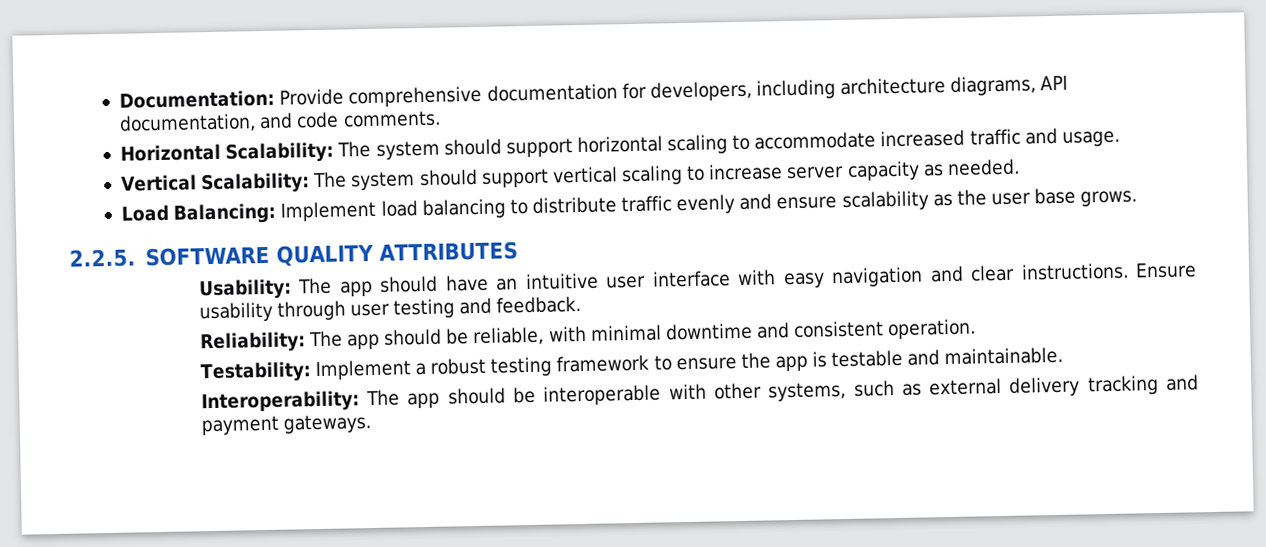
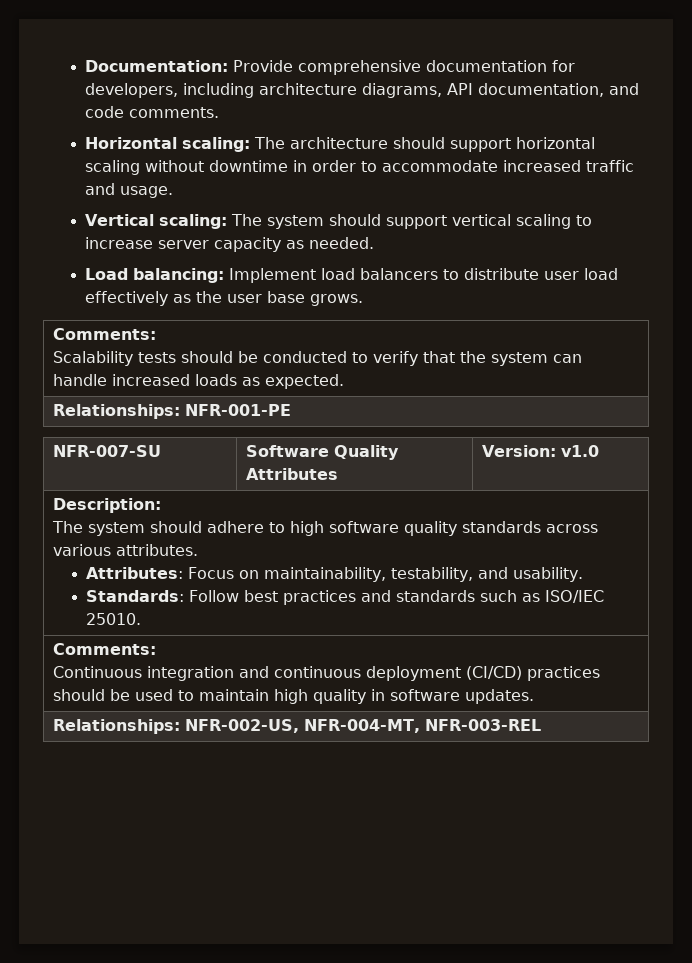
- Horizontal Scalability: The system should support horizontal scaling to accommodate increased traffic and usage.
+ Horizontal scaling: The architecture should support horizontal scaling without downtime in order to accommodate increased traffic and usage.
- Vertical Scalability: The system should support vertical scaling to increase server capacity as needed.
+ Vertical scaling: The system should support vertical scaling to increase server capacity as needed.
- Load Balancing: Implement load balancing to distribute traffic evenly and ensure scalability as the user base grows.
- 2.2.5. SOFTWARE QUALITY ATTRIBUTES
- Usability: The app should have an intuitive user interface with easy navigation and clear instructions. Ensure usability through user testing and feedback.
- Reliability: The app should be reliable, with minimal downtime and consistent operation.
- Testability: Implement a robust testing framework to ensure the app is testable and maintainable.
- Interoperability: The app should be interoperable with other systems, such as external delivery tracking and payment gateways.
+ Load balancing: Implement load balancers to distribute user load effectively as the user base grows.
+ Comments:
+ Scalability tests should be conducted to verify that the system can handle increased loads as expected.
+ Relationships: NFR-001-PE
+ NFR-007-SU | Software Quality Attributes | Version: v1.0
+ Description:
+ The system should adhere to high software quality standards across various attributes.
+ Attributes: Focus on maintainability, testability, and usability.
+ Standards: Follow best practices and standards such as ISO/IEC 25010.
+ Comments:
+ Continuous integration and continuous deployment (CI/CD) practices should be used to maintain high quality in software updates.
+ Relationships: NFR-002-US, NFR-004-MT, NFR-003-REL

